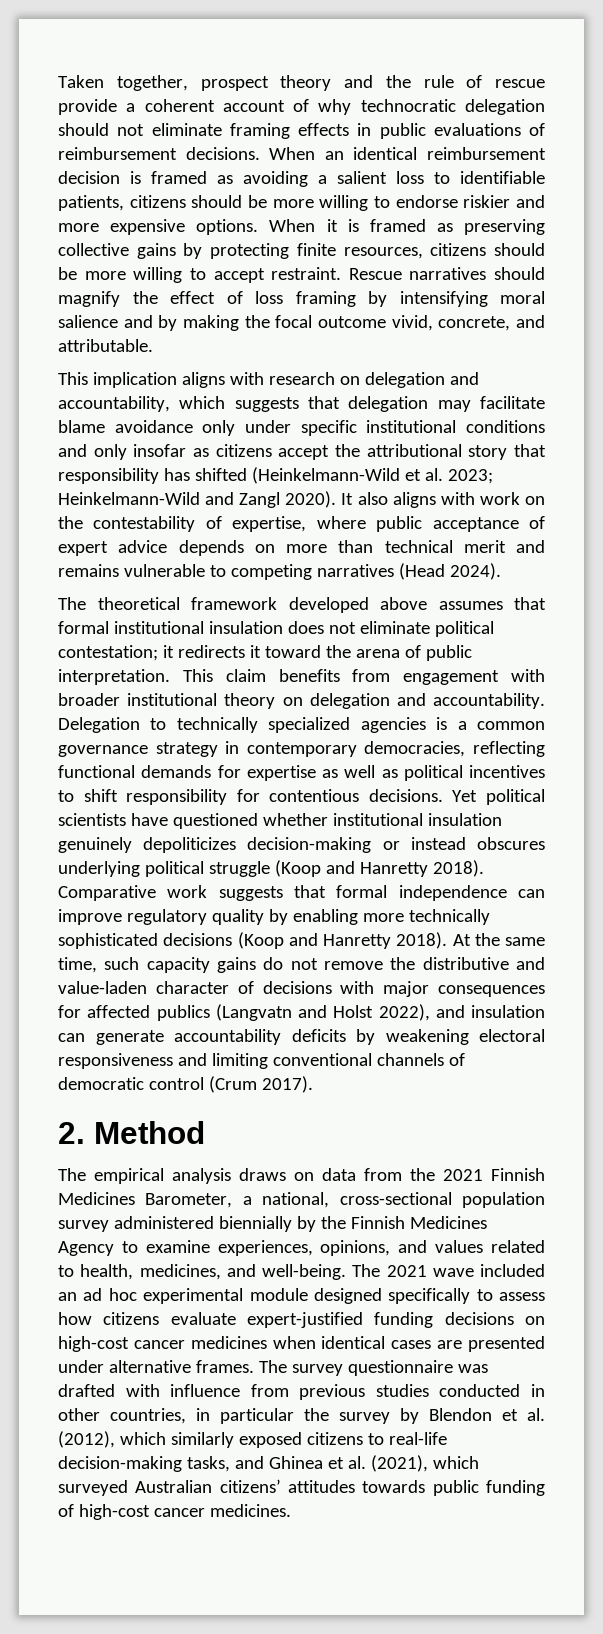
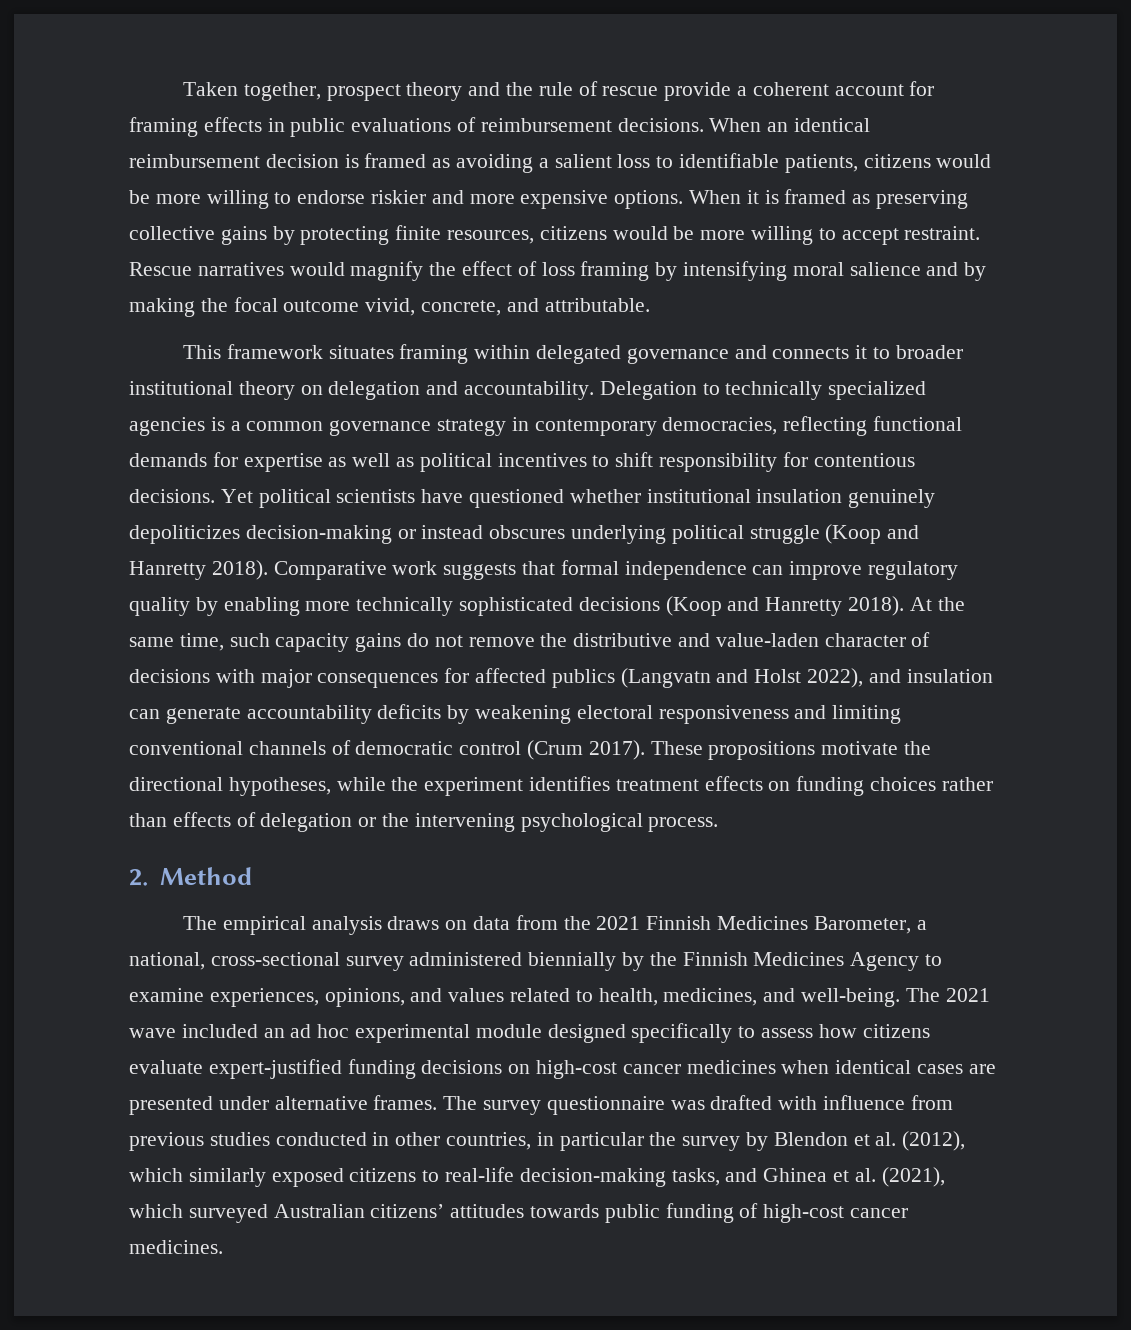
- Taken together, prospect theory and the rule of rescue provide a coherent account of why technocratic delegation should not eliminate framing effects in public evaluations of reimbursement decisions.
+ Taken together, prospect theory and the rule of rescue provide a coherent account for framing effects in public evaluations of reimbursement decisions.
- When an identical reimbursement decision is framed as avoiding a salient loss to identifiable patients, citizens should be more willing to endorse riskier and more expensive options.
+ When an identical reimbursement decision is framed as avoiding a salient loss to identifiable patients, citizens would be more willing to endorse riskier and more expensive options.
- When it is framed as preserving collective gains by protecting finite resources, citizens should be more willing to accept restraint.
+ When it is framed as preserving collective gains by protecting finite resources, citizens would be more willing to accept restraint.
- Rescue narratives should magnify the effect of loss framing by intensifying moral salience and by making the focal outcome vivid, concrete, and attributable.
+ Rescue narratives would magnify the effect of loss framing by intensifying moral salience and by making the focal outcome vivid, concrete, and attributable.
- This implication aligns with research on delegation and accountability, which suggests that delegation may facilitate blame avoidance only under specific institutional conditions and only insofar as citizens accept the attributional story that responsibility has shifted (Heinkelmann-Wild et al. 2023; Heinkelmann-Wild and Zangl 2020). It also aligns with work on the contestability of expertise, where public acceptance of expert advice depends on more than technical merit and remains vulnerable to competing narratives (Head 2024).
- The theoretical framework developed above assumes that formal institutional insulation does not eliminate political contestation; it redirects it toward the arena of public interpretation. This claim benefits from engagement with broader institutional theory on delegation and accountability.
+ This framework situates framing within delegated governance and connects it to broader institutional theory on delegation and accountability.
+ These propositions motivate the directional hypotheses, while the experiment identifies treatment effects on funding choices rather than effects of delegation or the intervening psychological process.
- The empirical analysis draws on data from the 2021 Finnish Medicines Barometer, a national, cross-sectional population survey administered biennially by the Finnish Medicines Agency to examine experiences, opinions, and values related to health, medicines, and well-being.
+ The empirical analysis draws on data from the 2021 Finnish Medicines Barometer, a national, cross-sectional survey administered biennially by the Finnish Medicines Agency to examine experiences, opinions, and values related to health, medicines, and well-being.

